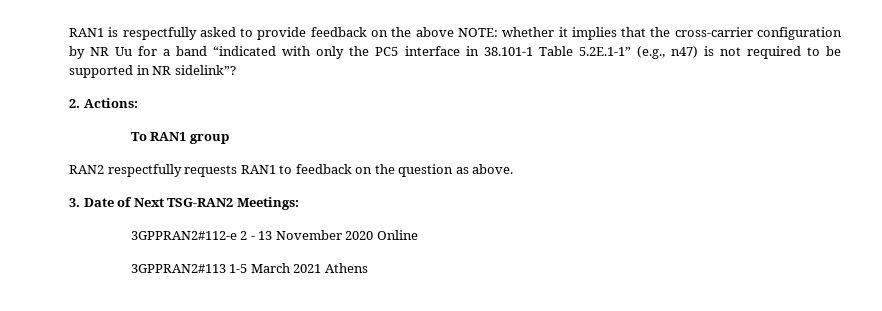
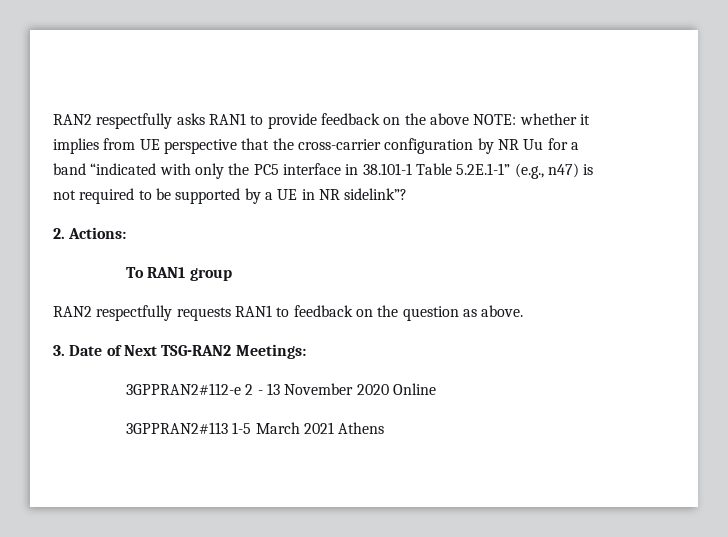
- RAN1 is respectfully asked to provide feedback on the above NOTE: whether it implies that the cross-carrier configuration by NR Uu for a band “indicated with only the PC5 interface in 38.101-1 Table 5.2E.1-1” (e.g., n47) is not required to be supported in NR sidelink”?
+ RAN2 respectfully asks RAN1 to provide feedback on the above NOTE: whether it implies from UE perspective that the cross-carrier configuration by NR Uu for a band “indicated with only the PC5 interface in 38.101-1 Table 5.2E.1-1” (e.g., n47) is not required to be supported by a UE in NR sidelink”?

